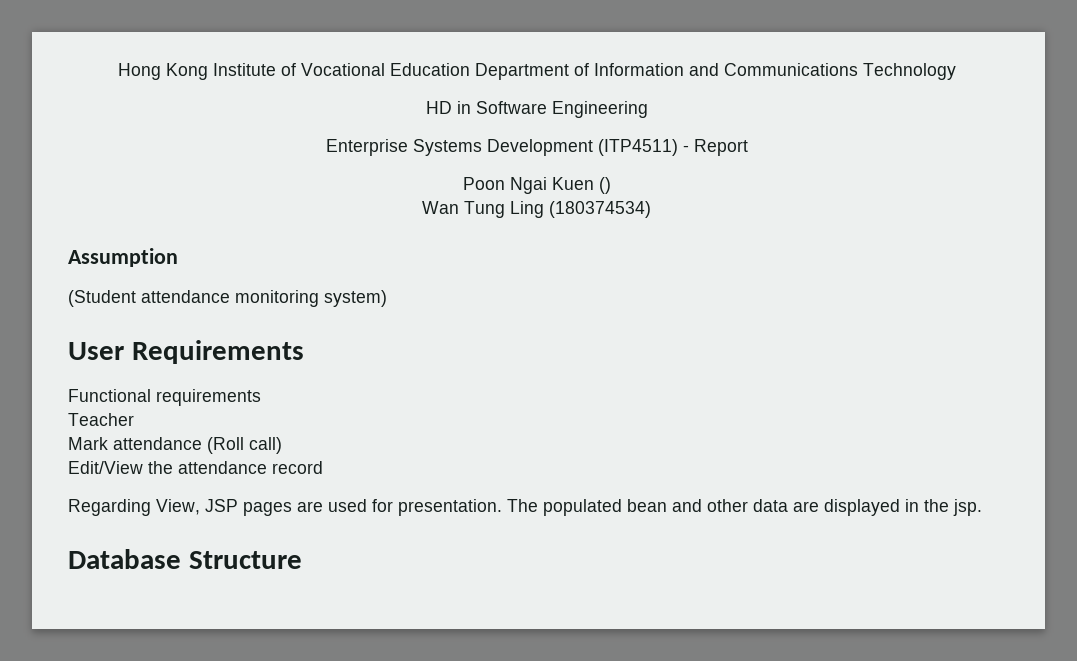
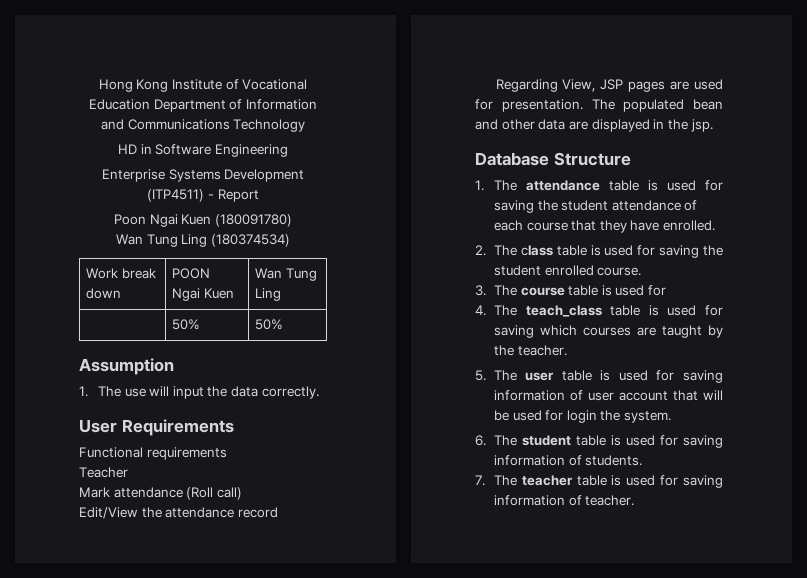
- Poon Ngai Kuen ()
+ Poon Ngai Kuen (180091780)
+ Work break down | POON Ngai Kuen | Wan Tung Ling
+ | 50% | 50%
  Assumption
- (Student attendance monitoring system)
+ 1. The use will input the data correctly.
+ 1. The attendance table is used for saving the student attendance of each course that they have enrolled.
+ 2. The class table is used for saving the student enrolled course.
+ 3. The course table is used for
+ 4. The teach_class table is used for saving which courses are taught by the teacher.
+ 5. The user table is used for saving information of user account that will be used for login the system.
+ 6. The student table is used for saving information of students.
+ 7. The teacher table is used for saving information of teacher.

